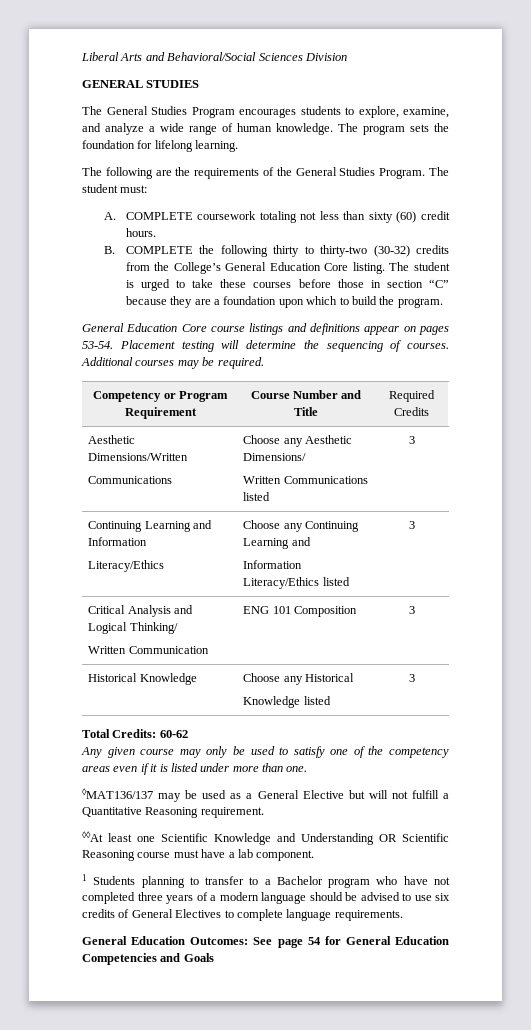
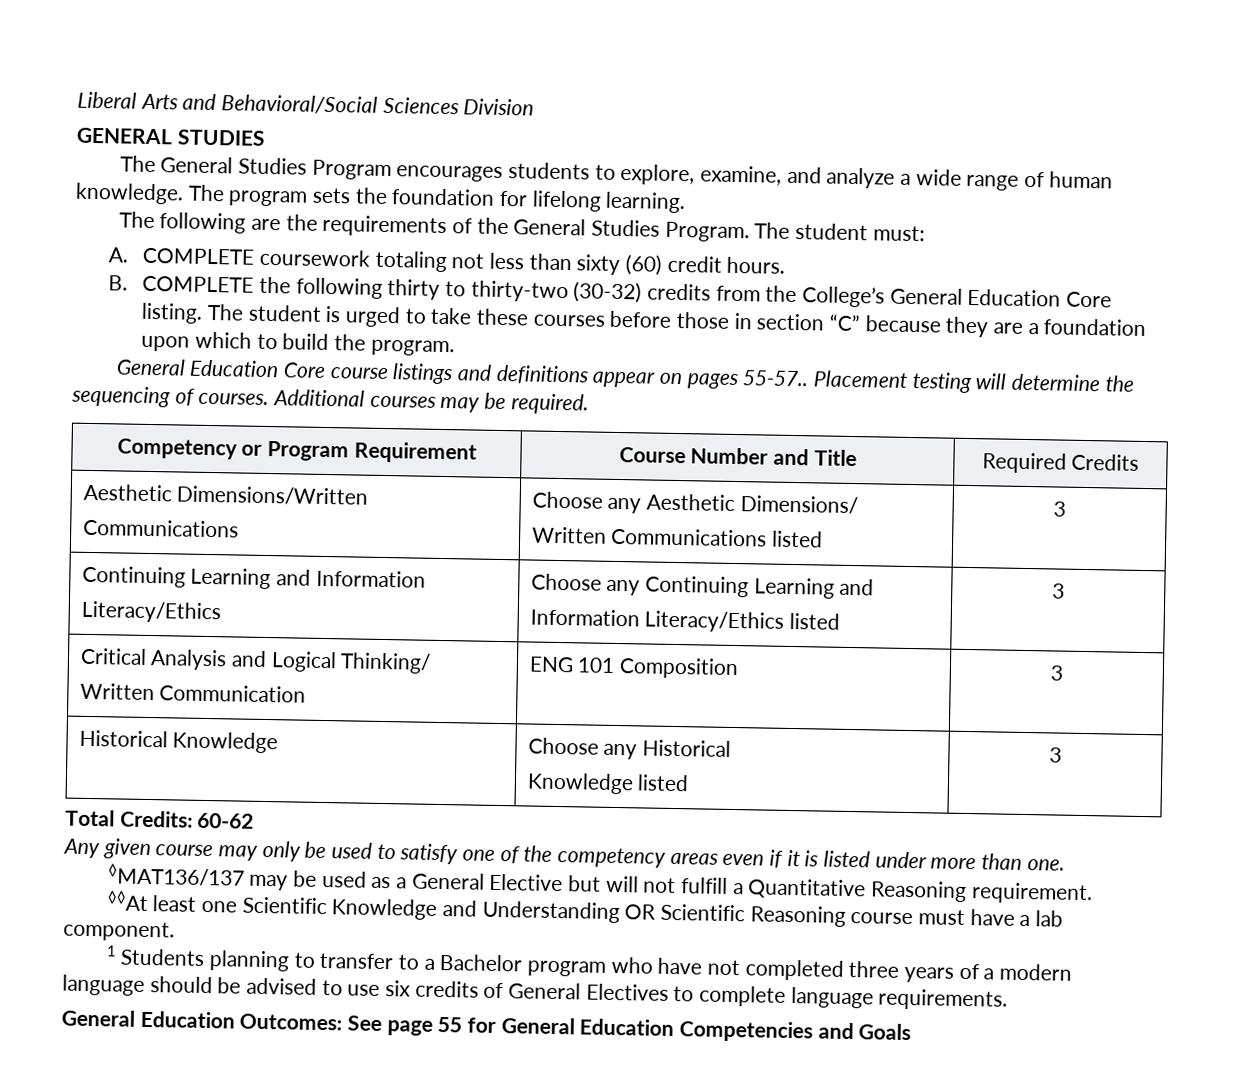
- General Education Core course listings and definitions appear on pages 53-54.
+ General Education Core course listings and definitions appear on pages 55-57..
- General Education Outcomes: See page 54 for General Education Competencies and Goals
+ General Education Outcomes: See page 55 for General Education Competencies and Goals

